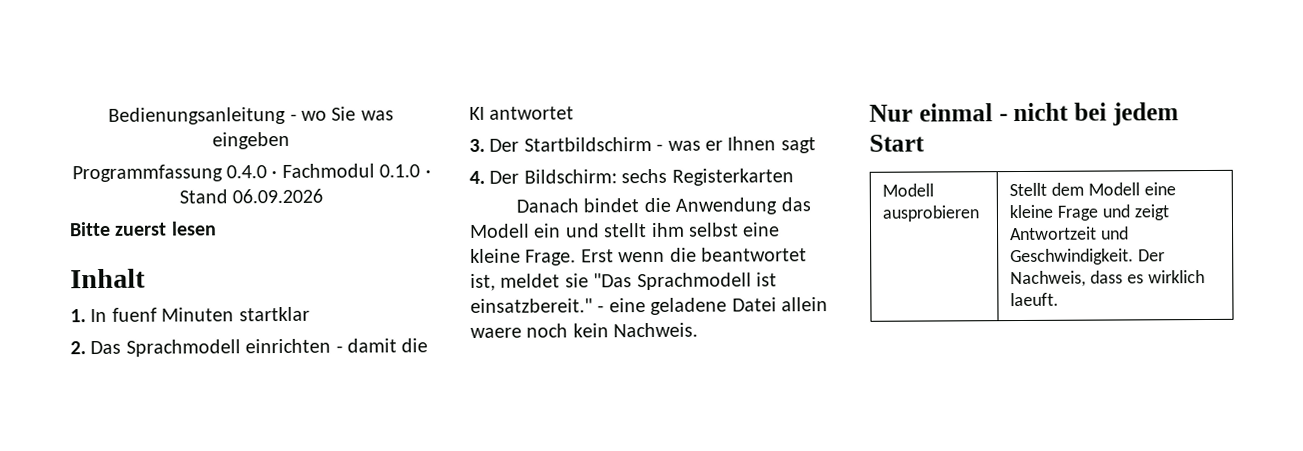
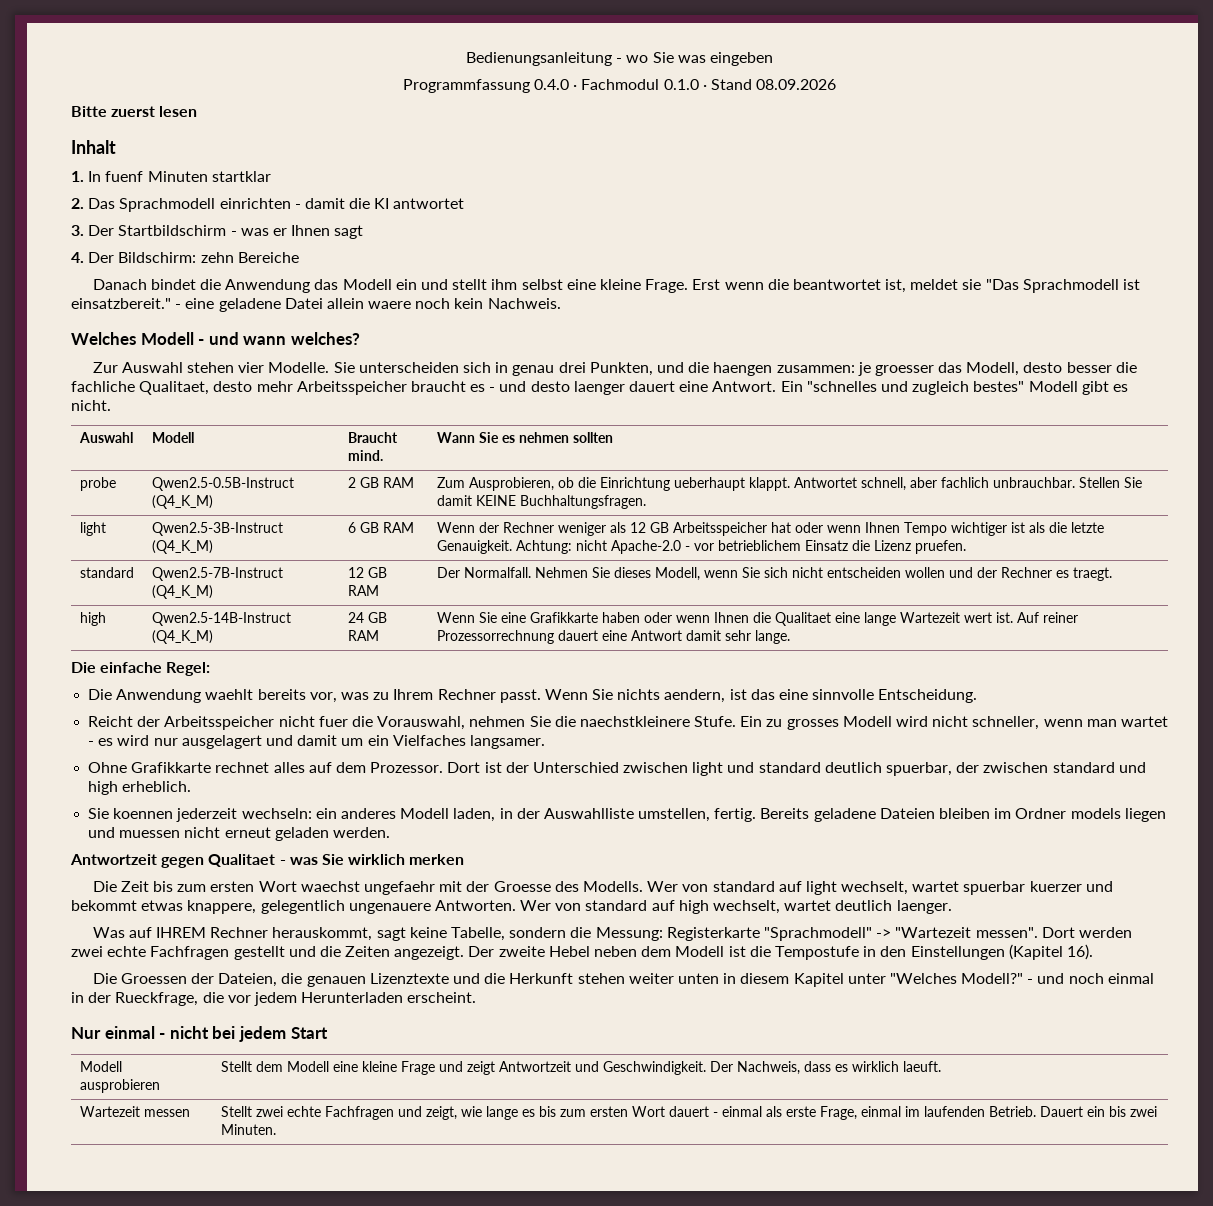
- Programmfassung 0.4.0 · Fachmodul 0.1.0 · Stand 06.09.2026
+ Programmfassung 0.4.0 · Fachmodul 0.1.0 · Stand 08.09.2026
- 4. Der Bildschirm: sechs Registerkarten
+ 4. Der Bildschirm: zehn Bereiche
+ Welches Modell - und wann welches?
+ Zur Auswahl stehen vier Modelle. Sie unterscheiden sich in genau drei Punkten, und die haengen zusammen: je groesser das Modell, desto besser die fachliche Qualitaet, desto mehr Arbeitsspeicher braucht es - und desto laenger dauert eine Antwort. Ein "schnelles und zugleich bestes" Modell gibt es nicht.
+ Auswahl | Modell | Braucht mind. | Wann Sie es nehmen sollten
+ probe | Qwen2.5-0.5B-Instruct (Q4_K_M) | 2 GB RAM | Zum Ausprobieren, ob die Einrichtung ueberhaupt klappt. Antwortet schnell, aber fachlich unbrauchbar. Stellen Sie damit KEINE Buchhaltungsfragen.
+ light | Qwen2.5-3B-Instruct (Q4_K_M) | 6 GB RAM | Wenn der Rechner weniger als 12 GB Arbeitsspeicher hat oder wenn Ihnen Tempo wichtiger ist als die letzte Genauigkeit. Achtung: nicht Apache-2.0 - vor betrieblichem Einsatz die Lizenz pruefen.
+ standard | Qwen2.5-7B-Instruct (Q4_K_M) | 12 GB RAM | Der Normalfall. Nehmen Sie dieses Modell, wenn Sie sich nicht entscheiden wollen und der Rechner es traegt.
+ high | Qwen2.5-14B-Instruct (Q4_K_M) | 24 GB RAM | Wenn Sie eine Grafikkarte haben oder wenn Ihnen die Qualitaet eine lange Wartezeit wert ist. Auf reiner Prozessorrechnung dauert eine Antwort damit sehr lange.
+ Die einfache Regel:
+ Die Anwendung waehlt bereits vor, was zu Ihrem Rechner passt. Wenn Sie nichts aendern, ist das eine sinnvolle Entscheidung.
+ Reicht der Arbeitsspeicher nicht fuer die Vorauswahl, nehmen Sie die naechstkleinere Stufe. Ein zu grosses Modell wird nicht schneller, wenn man wartet - es wird nur ausgelagert und damit um ein Vielfaches langsamer.
+ Ohne Grafikkarte rechnet alles auf dem Prozessor. Dort ist der Unterschied zwischen light und standard deutlich spuerbar, der zwischen standard und high erheblich.
+ Sie koennen jederzeit wechseln: ein anderes Modell laden, in der Auswahlliste umstellen, fertig. Bereits geladene Dateien bleiben im Ordner models liegen und muessen nicht erneut geladen werden.
+ Antwortzeit gegen Qualitaet - was Sie wirklich merken
+ Die Zeit bis zum ersten Wort waechst ungefaehr mit der Groesse des Modells. Wer von standard auf light wechselt, wartet spuerbar kuerzer und bekommt etwas knappere, gelegentlich ungenauere Antworten. Wer von standard auf high wechselt, wartet deutlich laenger.
+ Was auf IHREM Rechner herauskommt, sagt keine Tabelle, sondern die Messung: Registerkarte "Sprachmodell" -> "Wartezeit messen". Dort werden zwei echte Fachfragen gestellt und die Zeiten angezeigt. Der zweite Hebel neben dem Modell ist die Tempostufe in den Einstellungen (Kapitel 16).
+ Die Groessen der Dateien, die genauen Lizenztexte und die Herkunft stehen weiter unten in diesem Kapitel unter "Welches Modell?" - und noch einmal in der Rueckfrage, die vor jedem Herunterladen erscheint.
+ Wartezeit messen | Stellt zwei echte Fachfragen und zeigt, wie lange es bis zum ersten Wort dauert - einmal als erste Frage, einmal im laufenden Betrieb. Dauert ein bis zwei Minuten.

